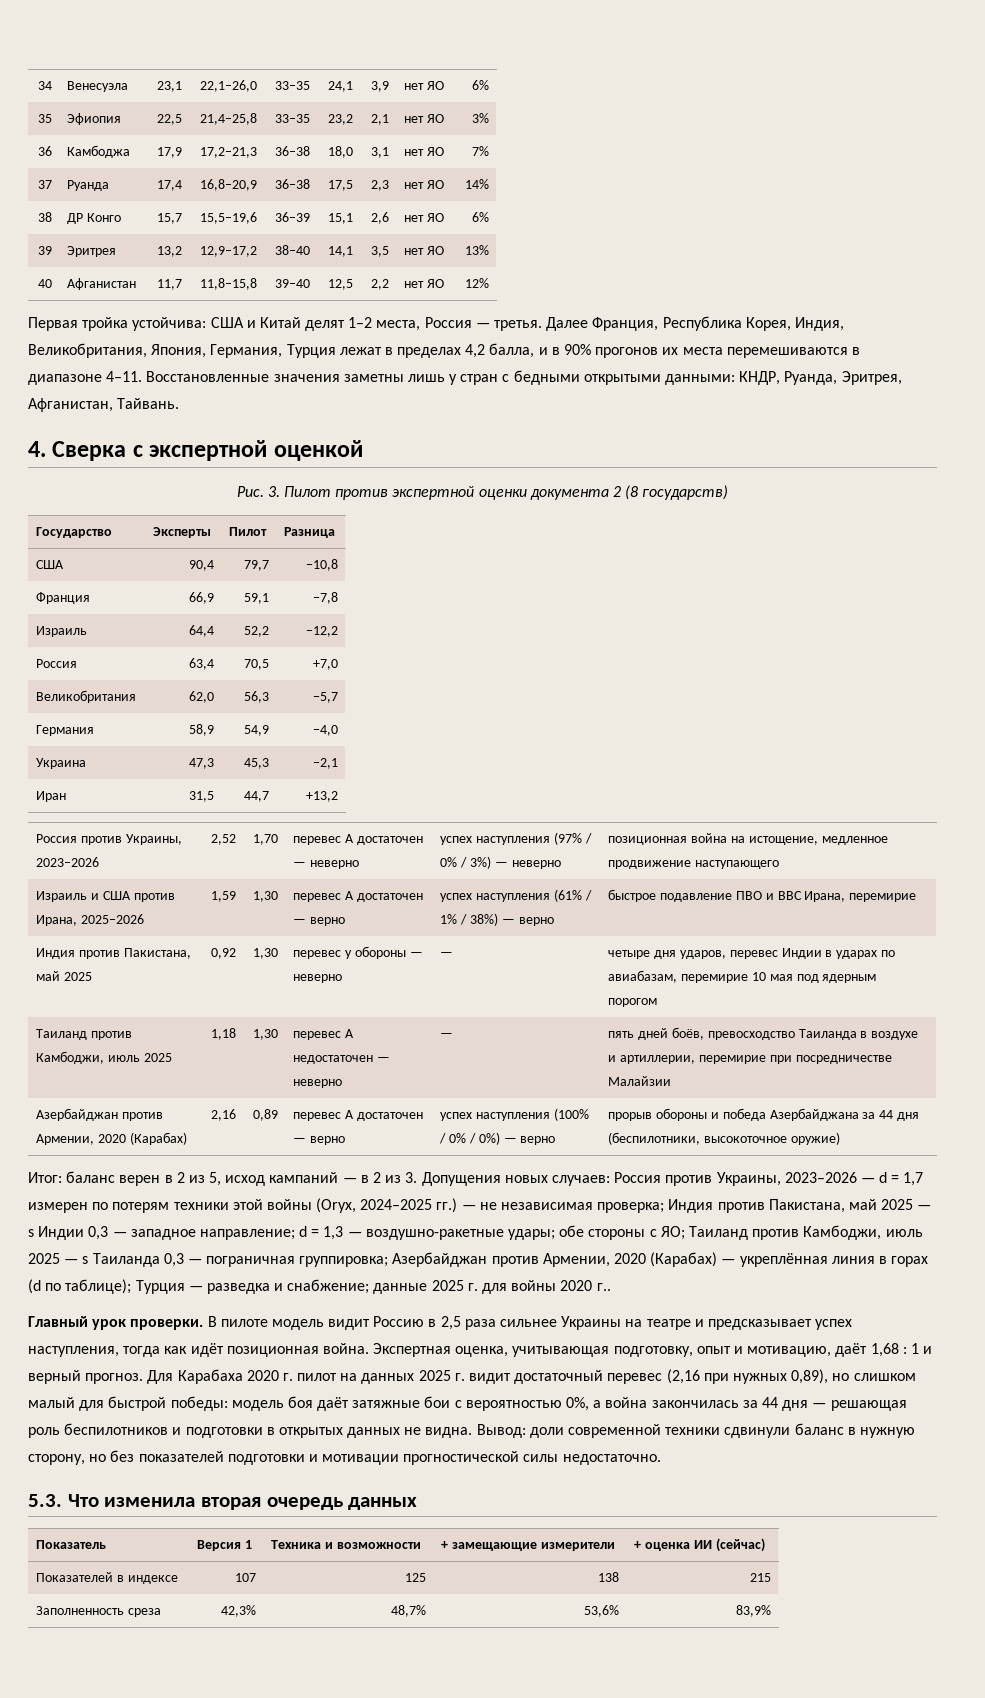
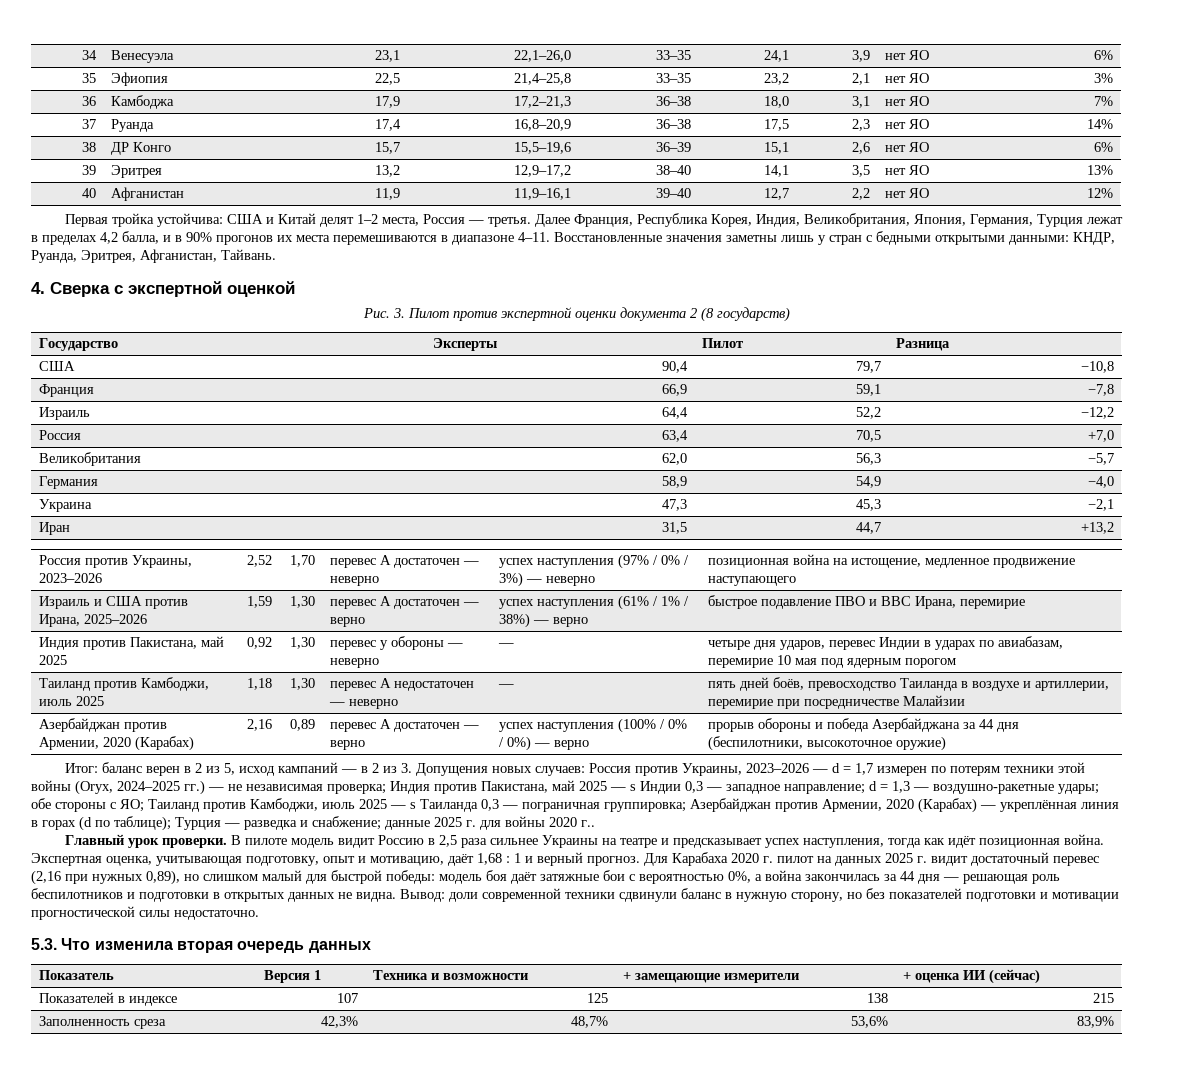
- 40 | Афганистан | 11,7 | 11,8–15,8 | 39–40 | 12,5 | 2,2 | нет ЯО | 12%
+ 40 | Афганистан | 11,9 | 11,9–16,1 | 39–40 | 12,7 | 2,2 | нет ЯО | 12%

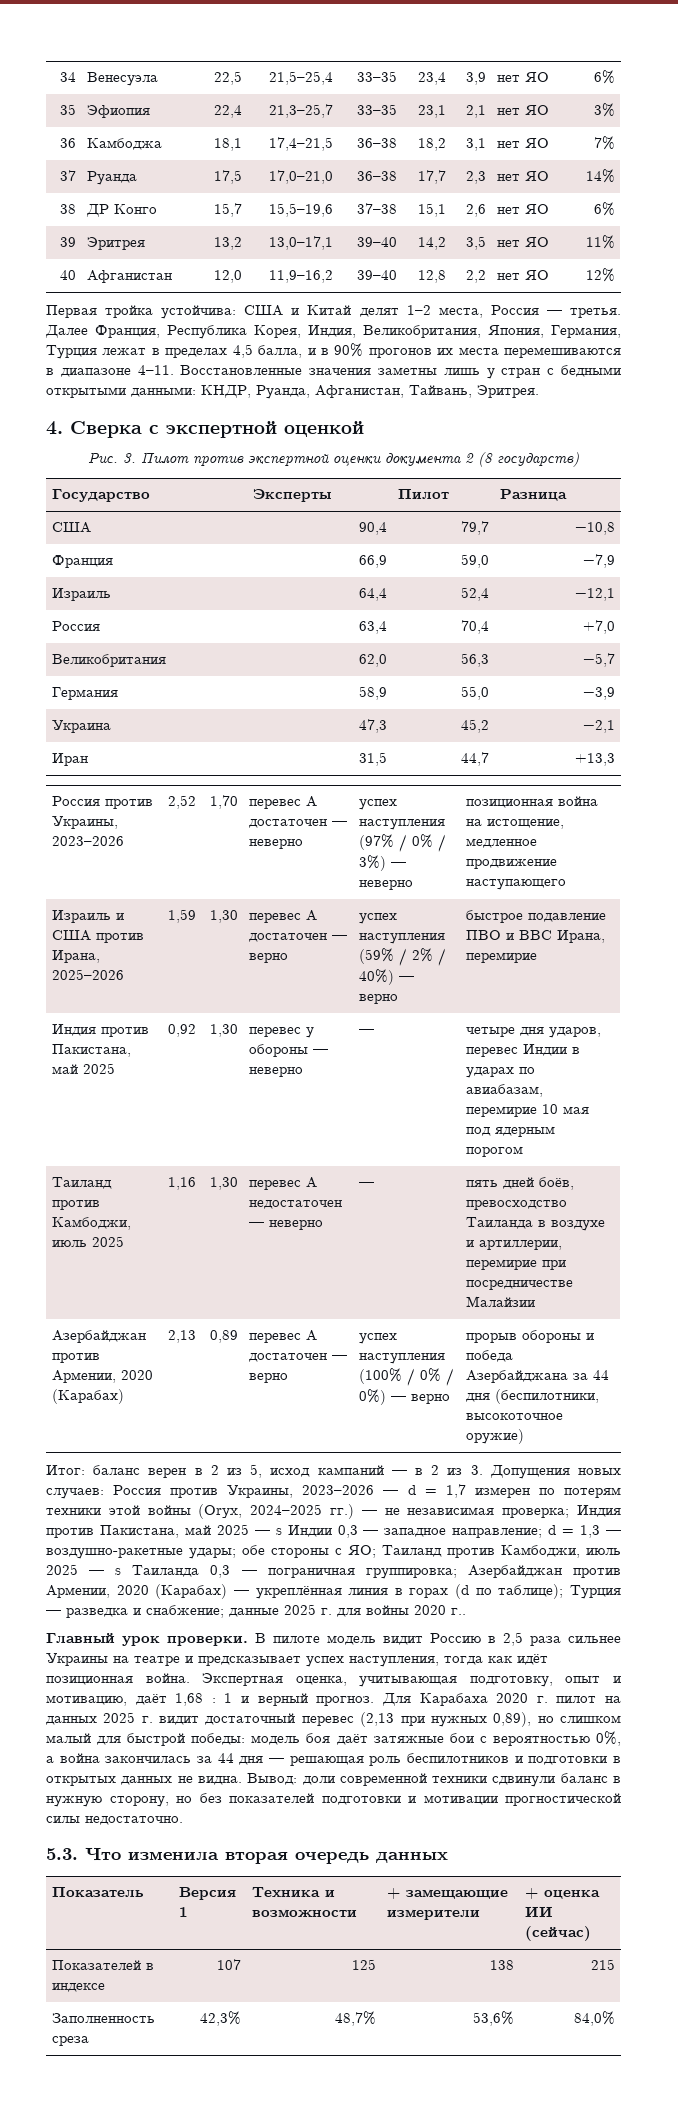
- 34 | Венесуэла | 23,1 | 22,1–26,0 | 33–35 | 24,1 | 3,9 | нет ЯО | 6%
+ 34 | Венесуэла | 22,5 | 21,5–25,4 | 33–35 | 23,4 | 3,9 | нет ЯО | 6%
- 35 | Эфиопия | 22,5 | 21,4–25,8 | 33–35 | 23,2 | 2,1 | нет ЯО | 3%
+ 35 | Эфиопия | 22,4 | 21,3–25,7 | 33–35 | 23,1 | 2,1 | нет ЯО | 3%
- 36 | Камбоджа | 17,9 | 17,2–21,3 | 36–38 | 18,0 | 3,1 | нет ЯО | 7%
+ 36 | Камбоджа | 18,1 | 17,4–21,5 | 36–38 | 18,2 | 3,1 | нет ЯО | 7%
- 37 | Руанда | 17,4 | 16,8–20,9 | 36–38 | 17,5 | 2,3 | нет ЯО | 14%
+ 37 | Руанда | 17,5 | 17,0–21,0 | 36–38 | 17,7 | 2,3 | нет ЯО | 14%
- 38 | ДР Конго | 15,7 | 15,5–19,6 | 36–39 | 15,1 | 2,6 | нет ЯО | 6%
+ 38 | ДР Конго | 15,7 | 15,5–19,6 | 37–38 | 15,1 | 2,6 | нет ЯО | 6%
- 39 | Эритрея | 13,2 | 12,9–17,2 | 38–40 | 14,1 | 3,5 | нет ЯО | 13%
+ 39 | Эритрея | 13,2 | 13,0–17,1 | 39–40 | 14,2 | 3,5 | нет ЯО | 11%
- 40 | Афганистан | 11,9 | 11,9–16,1 | 39–40 | 12,7 | 2,2 | нет ЯО | 12%
+ 40 | Афганистан | 12,0 | 11,9–16,2 | 39–40 | 12,8 | 2,2 | нет ЯО | 12%
- Далее Франция, Республика Корея, Индия, Великобритания, Япония, Германия, Турция лежат в пределах 4,2 балла, и в 90% прогонов их места перемешиваются в диапазоне 4–11.
+ Далее Франция, Республика Корея, Индия, Великобритания, Япония, Германия, Турция лежат в пределах 4,5 балла, и в 90% прогонов их места перемешиваются в диапазоне 4–11.
- Восстановленные значения заметны лишь у стран с бедными открытыми данными: КНДР, Руанда, Эритрея, Афганистан, Тайвань.
+ Восстановленные значения заметны лишь у стран с бедными открытыми данными: КНДР, Руанда, Афганистан, Тайвань, Эритрея.
- Франция | 66,9 | 59,1 | −7,8
+ Франция | 66,9 | 59,0 | −7,9
- Израиль | 64,4 | 52,2 | −12,2
+ Израиль | 64,4 | 52,4 | −12,1
- Россия | 63,4 | 70,5 | +7,0
+ Россия | 63,4 | 70,4 | +7,0
- Германия | 58,9 | 54,9 | −4,0
+ Германия | 58,9 | 55,0 | −3,9
- Украина | 47,3 | 45,3 | −2,1
+ Украина | 47,3 | 45,2 | −2,1
- Иран | 31,5 | 44,7 | +13,2
+ Иран | 31,5 | 44,7 | +13,3
- Израиль и США против Ирана, 2025–2026 | 1,59 | 1,30 | перевес A достаточен — верно | успех наступления (61% / 1% / 38%) — верно | быстрое подавление ПВО и ВВС Ирана, перемирие
+ Израиль и США против Ирана, 2025–2026 | 1,59 | 1,30 | перевес A достаточен — верно | успех наступления (59% / 2% / 40%) — верно | быстрое подавление ПВО и ВВС Ирана, перемирие
- Таиланд против Камбоджи, июль 2025 | 1,18 | 1,30 | перевес A недостаточен — неверно | — | пять дней боёв, превосходство Таиланда в воздухе и артиллерии, перемирие при посредничестве Малайзии
+ Таиланд против Камбоджи, июль 2025 | 1,16 | 1,30 | перевес A недостаточен — неверно | — | пять дней боёв, превосходство Таиланда в воздухе и артиллерии, перемирие при посредничестве Малайзии
- Азербайджан против Армении, 2020 (Карабах) | 2,16 | 0,89 | перевес A достаточен — верно | успех наступления (100% / 0% / 0%) — верно | прорыв обороны и победа Азербайджана за 44 дня (беспилотники, высокоточное оружие)
+ Азербайджан против Армении, 2020 (Карабах) | 2,13 | 0,89 | перевес A достаточен — верно | успех наступления (100% / 0% / 0%) — верно | прорыв обороны и победа Азербайджана за 44 дня (беспилотники, высокоточное оружие)
- Для Карабаха 2020 г. пилот на данных 2025 г. видит достаточный перевес (2,16 при нужных 0,89), но слишком малый для быстрой победы: модель боя даёт затяжные бои с вероятностью 0%, а война закончилась за 44 дня — решающая роль беспилотников и подготовки в открытых данных не видна.
+ Для Карабаха 2020 г. пилот на данных 2025 г. видит достаточный перевес (2,13 при нужных 0,89), но слишком малый для быстрой победы: модель боя даёт затяжные бои с вероятностью 0%, а война закончилась за 44 дня — решающая роль беспилотников и подготовки в открытых данных не видна.
- Заполненность среза | 42,3% | 48,7% | 53,6% | 83,9%
+ Заполненность среза | 42,3% | 48,7% | 53,6% | 84,0%

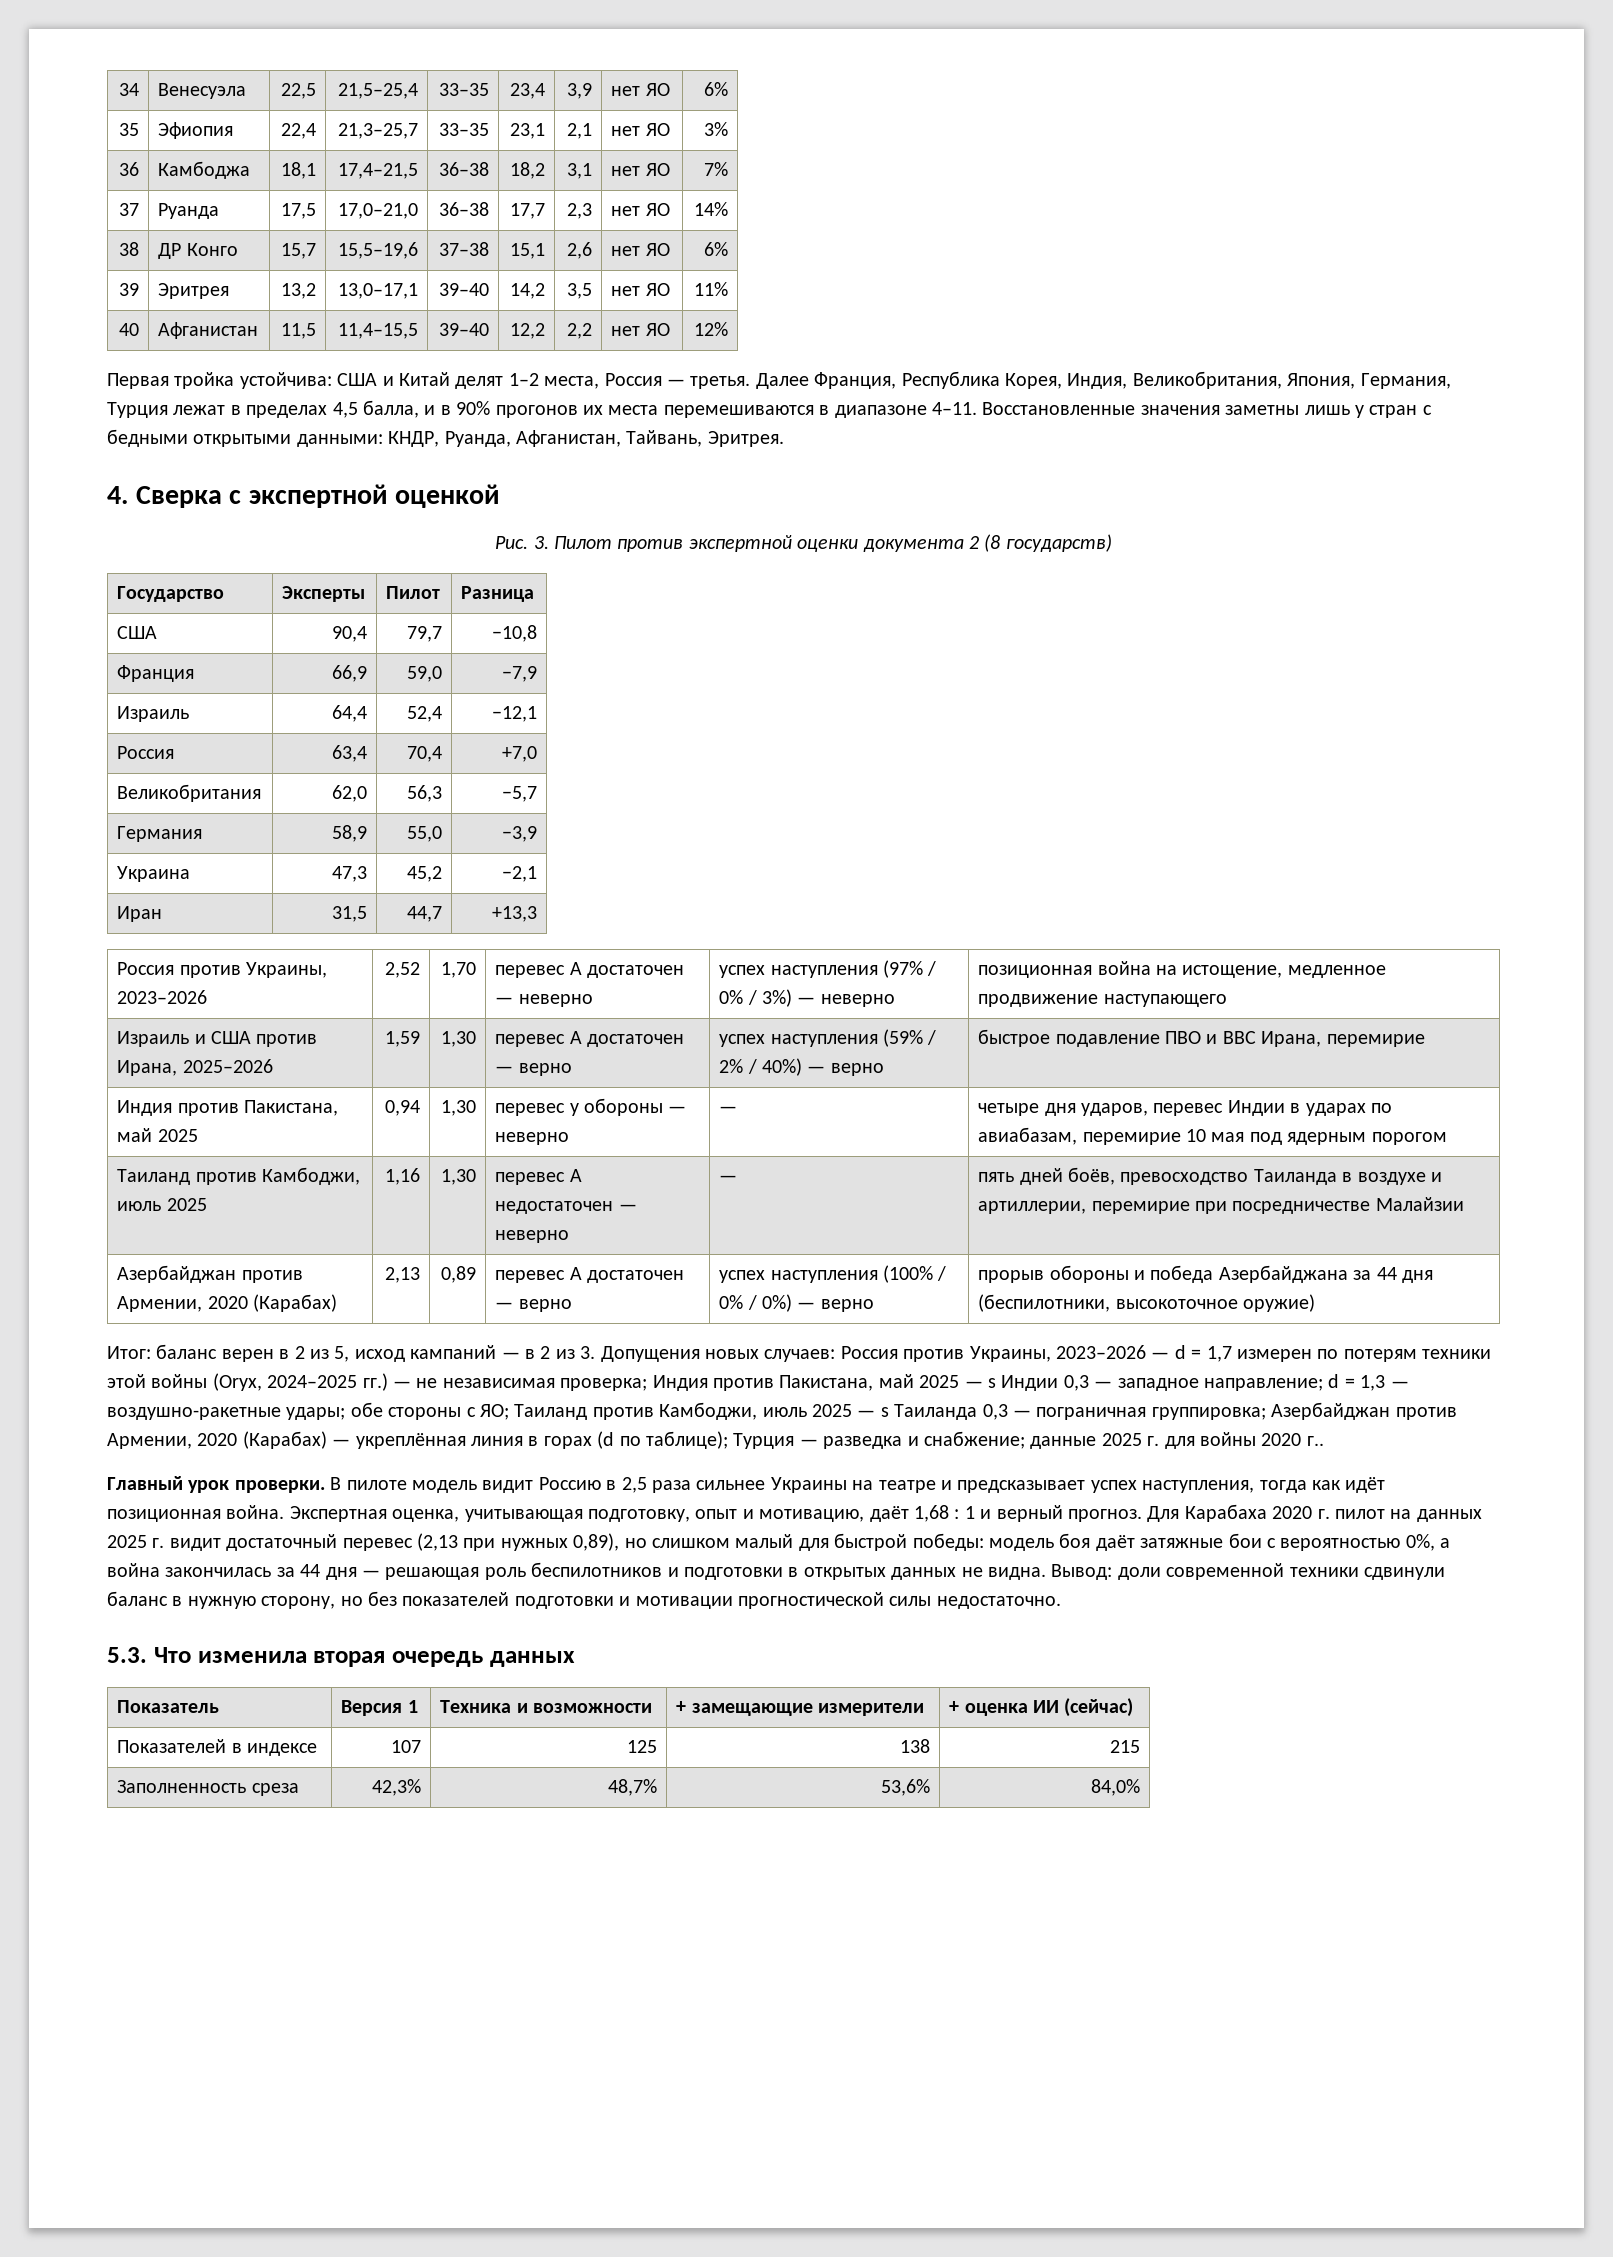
- 40 | Афганистан | 12,0 | 11,9–16,2 | 39–40 | 12,8 | 2,2 | нет ЯО | 12%
+ 40 | Афганистан | 11,5 | 11,4–15,5 | 39–40 | 12,2 | 2,2 | нет ЯО | 12%
- Индия против Пакистана, май 2025 | 0,92 | 1,30 | перевес у обороны — неверно | — | четыре дня ударов, перевес Индии в ударах по авиабазам, перемирие 10 мая под ядерным порогом
+ Индия против Пакистана, май 2025 | 0,94 | 1,30 | перевес у обороны — неверно | — | четыре дня ударов, перевес Индии в ударах по авиабазам, перемирие 10 мая под ядерным порогом

